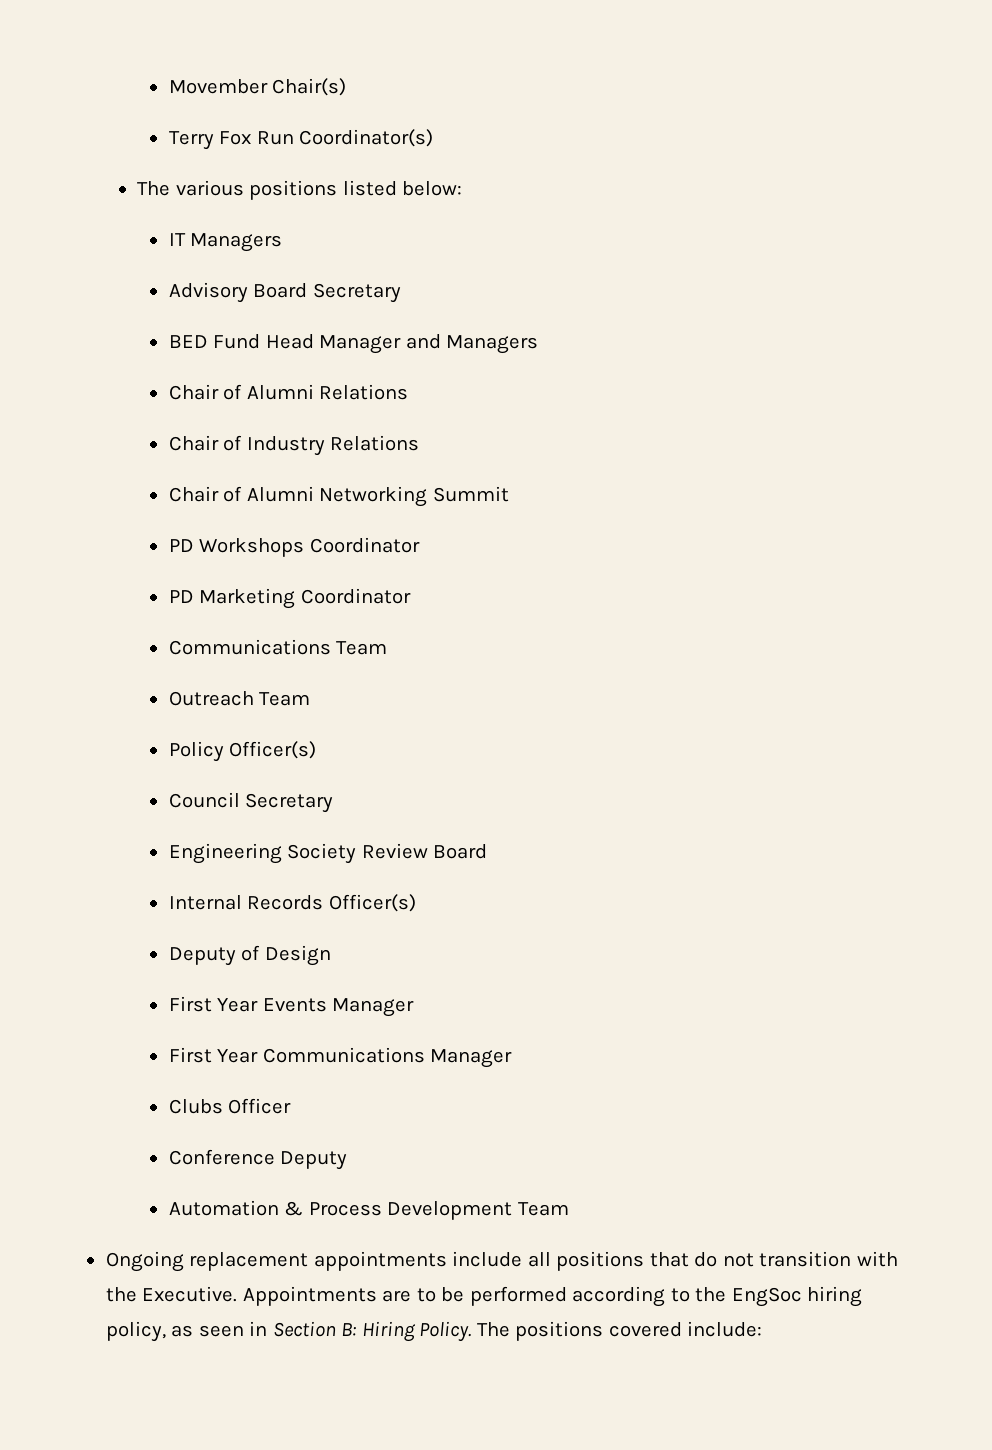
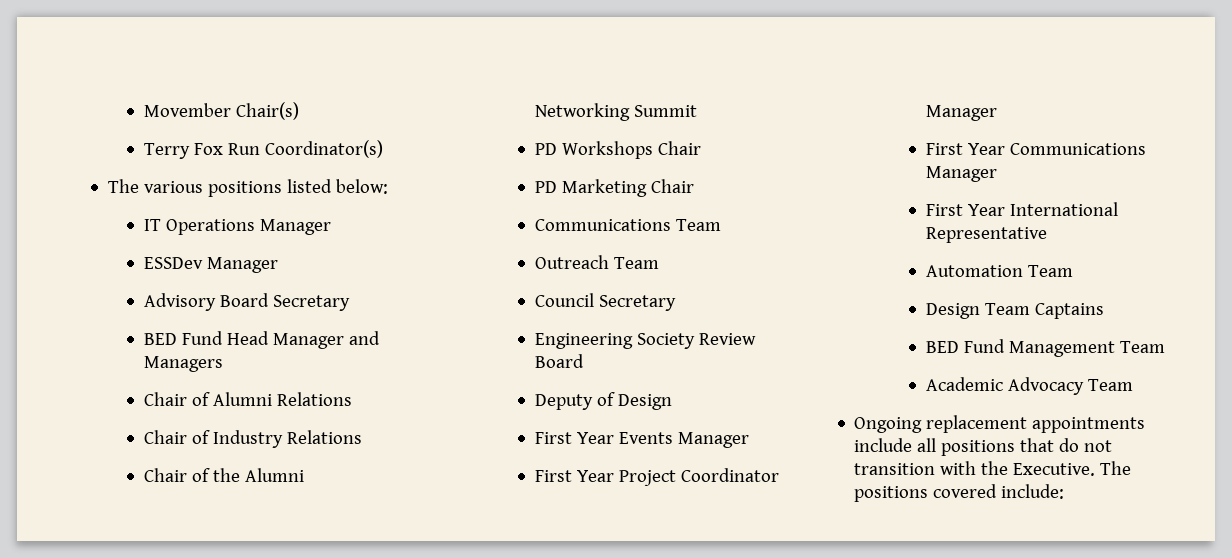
- IT Managers
+ IT Operations Manager
+ ESSDev Manager
- Chair of Alumni Networking Summit
+ Chair of the Alumni Networking Summit
- PD Workshops Coordinator
+ PD Workshops Chair
- PD Marketing Coordinator
+ PD Marketing Chair
- Policy Officer(s)
- Internal Records Officer(s)
+ First Year Project Coordinator Manager
- Clubs Officer
- Conference Deputy
- Automation & Process Development Team
+ First Year International Representative
+ Automation Team
+ Design Team Captains
+ BED Fund Management Team
+ Academic Advocacy Team
- Appointments are to be performed according to the EngSoc hiring policy, as seen in Section B: Hiring Policy.

